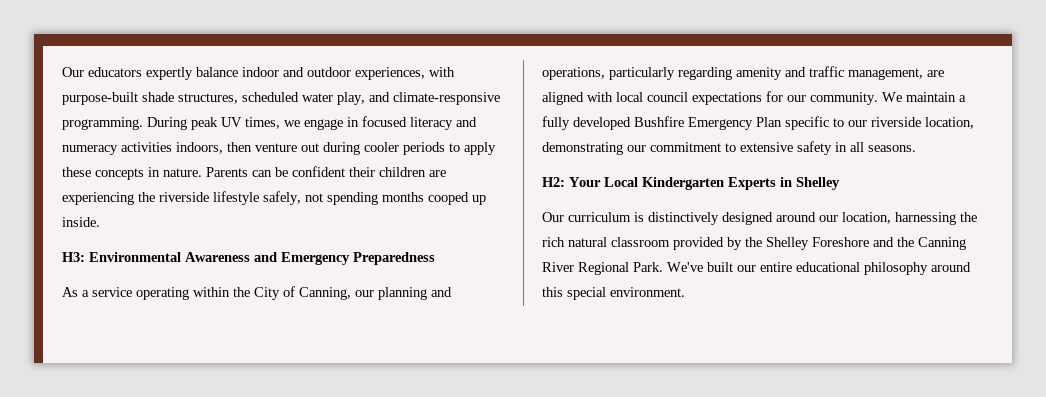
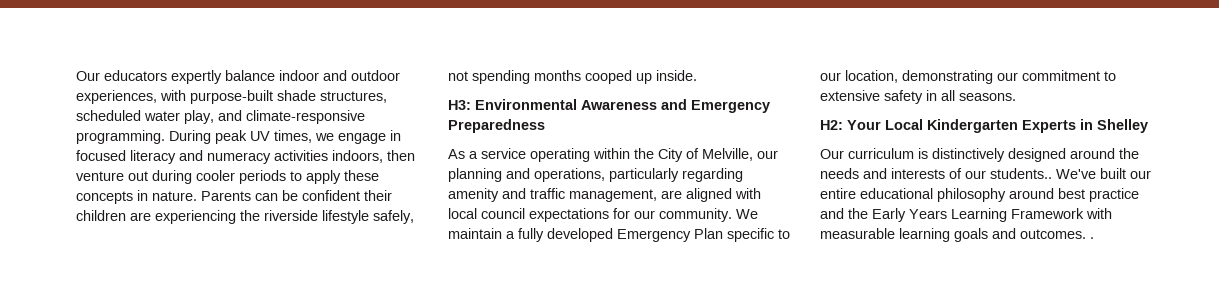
- As a service operating within the City of Canning, our planning and operations, particularly regarding amenity and traffic management, are aligned with local council expectations for our community.
+ As a service operating within the City of Melville, our planning and operations, particularly regarding amenity and traffic management, are aligned with local council expectations for our community.
- We maintain a fully developed Bushfire Emergency Plan specific to our riverside location, demonstrating our commitment to extensive safety in all seasons.
+ We maintain a fully developed Emergency Plan specific to our location, demonstrating our commitment to extensive safety in all seasons.
- Our curriculum is distinctively designed around our location, harnessing the rich natural classroom provided by the Shelley Foreshore and the Canning River Regional Park.
+ Our curriculum is distinctively designed around the needs and interests of our students..
- We've built our entire educational philosophy around this special environment.
+ We've built our entire educational philosophy around best practice and the Early Years Learning Framework with measurable learning goals and outcomes. .

